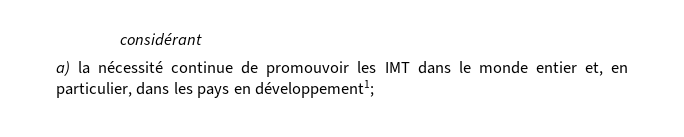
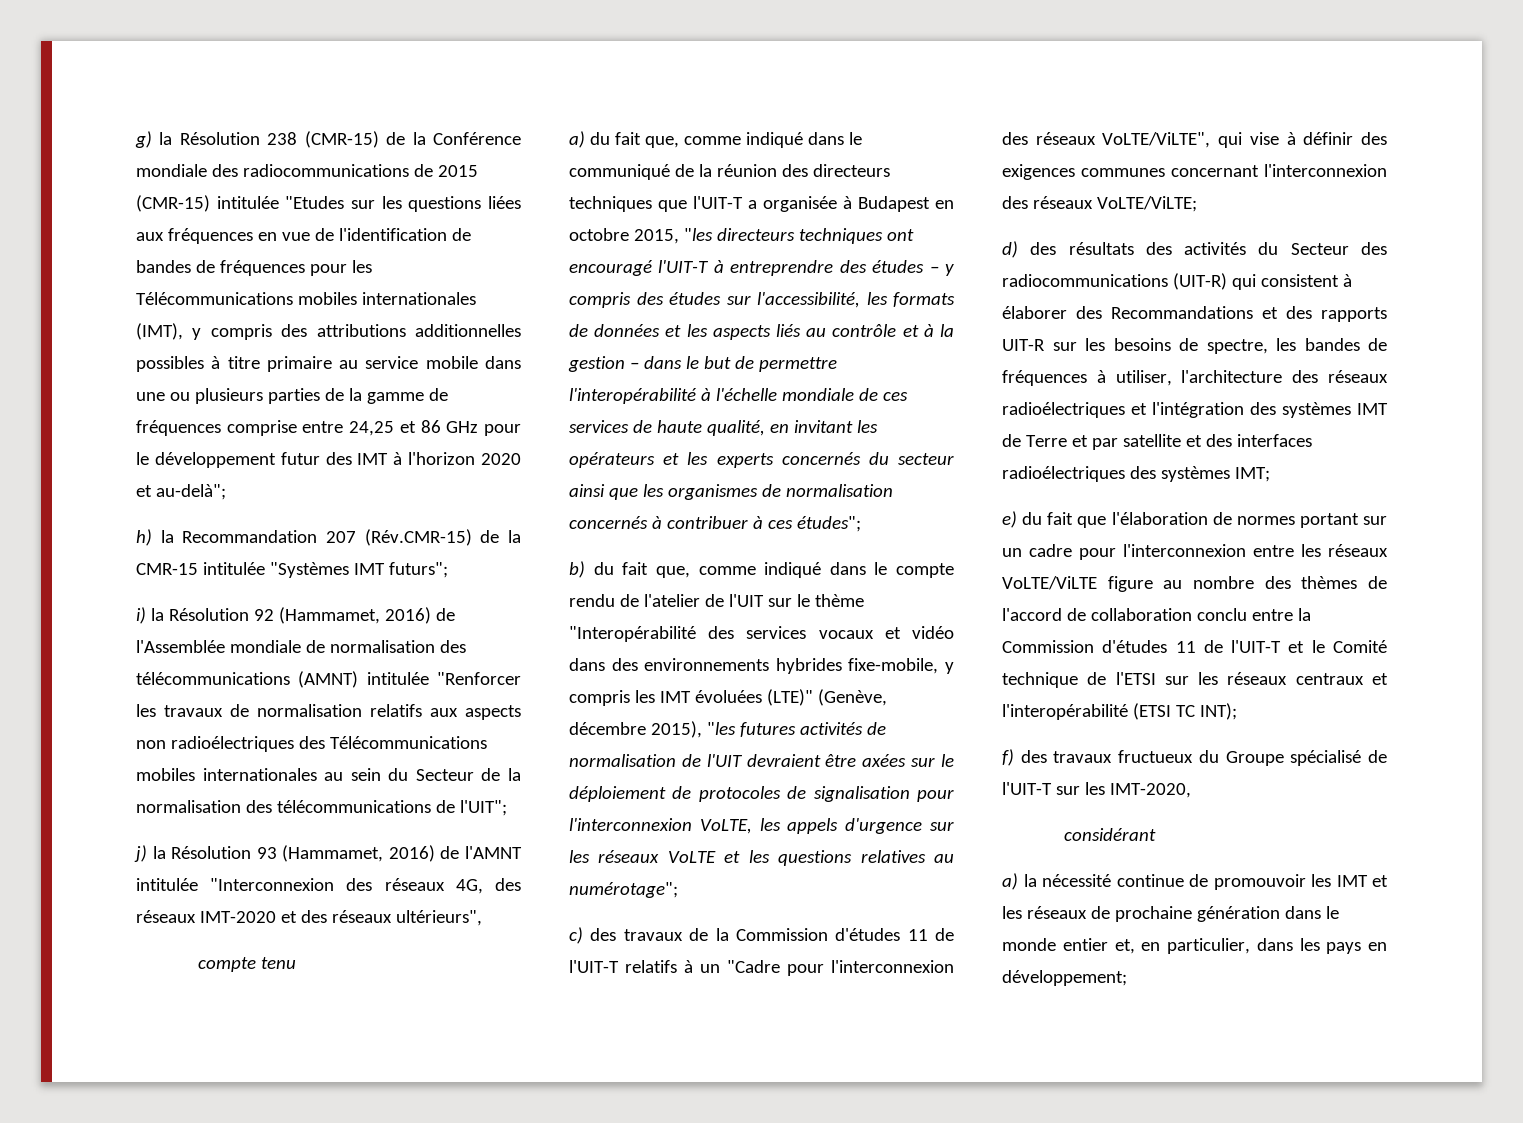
+ g) la Résolution 238 (CMR-15) de la Conférence mondiale des radiocommunications de 2015 (CMR-15) intitulée "Etudes sur les questions liées aux fréquences en vue de l'identification de bandes de fréquences pour les Télécommunications mobiles internationales (IMT), y compris des attributions additionnelles possibles à titre primaire au service mobile dans une ou plusieurs parties de la gamme de fréquences comprise entre 24,25 et 86 GHz pour le développement futur des IMT à l'horizon 2020 et au-delà";
+ h) la Recommandation 207 (Rév.CMR-15) de la CMR-15 intitulée "Systèmes IMT futurs";
+ i) la Résolution 92 (Hammamet, 2016) de l'Assemblée mondiale de normalisation des télécommunications (AMNT) intitulée "Renforcer les travaux de normalisation relatifs aux aspects non radioélectriques des Télécommunications mobiles internationales au sein du Secteur de la normalisation des télécommunications de l'UIT";
+ j) la Résolution 93 (Hammamet, 2016) de l'AMNT intitulée "Interconnexion des réseaux 4G, des réseaux IMT-2020 et des réseaux ultérieurs",
+ compte tenu
+ a) du fait que, comme indiqué dans le communiqué de la réunion des directeurs techniques que l'UIT-T a organisée à Budapest en octobre 2015, "les directeurs techniques ont encouragé l'UIT-T à entreprendre des études – y compris des études sur l'accessibilité, les formats de données et les aspects liés au contrôle et à la gestion – dans le but de permettre l'interopérabilité à l'échelle mondiale de ces services de haute qualité, en invitant les opérateurs et les experts concernés du secteur ainsi que les organismes de normalisation concernés à contribuer à ces études";
+ b) du fait que, comme indiqué dans le compte rendu de l'atelier de l'UIT sur le thème "Interopérabilité des services vocaux et vidéo dans des environnements hybrides fixe-mobile, y compris les IMT évoluées (LTE)" (Genève, décembre 2015), "les futures activités de normalisation de l'UIT devraient être axées sur le déploiement de protocoles de signalisation pour l'interconnexion VoLTE, les appels d'urgence sur les réseaux VoLTE et les questions relatives au numérotage";
+ c) des travaux de la Commission d'études 11 de l'UIT-T relatifs à un "Cadre pour l'interconnexion des réseaux VoLTE/ViLTE", qui vise à définir des exigences communes concernant l'interconnexion des réseaux VoLTE/ViLTE;
+ d) des résultats des activités du Secteur des radiocommunications (UIT-R) qui consistent à élaborer des Recommandations et des rapports UIT-R sur les besoins de spectre, les bandes de fréquences à utiliser, l'architecture des réseaux radioélectriques et l'intégration des systèmes IMT de Terre et par satellite et des interfaces radioélectriques des systèmes IMT;
+ e) du fait que l'élaboration de normes portant sur un cadre pour l'interconnexion entre les réseaux VoLTE/ViLTE figure au nombre des thèmes de l'accord de collaboration conclu entre la Commission d'études 11 de l'UIT-T et le Comité technique de l'ETSI sur les réseaux centraux et l'interopérabilité (ETSI TC INT);
+ f) des travaux fructueux du Groupe spécialisé de l'UIT-T sur les IMT-2020,
- a) la nécessité continue de promouvoir les IMT dans le monde entier et, en particulier, dans les pays en développement1;
+ a) la nécessité continue de promouvoir les IMT et les réseaux de prochaine génération dans le monde entier et, en particulier, dans les pays en développement;

